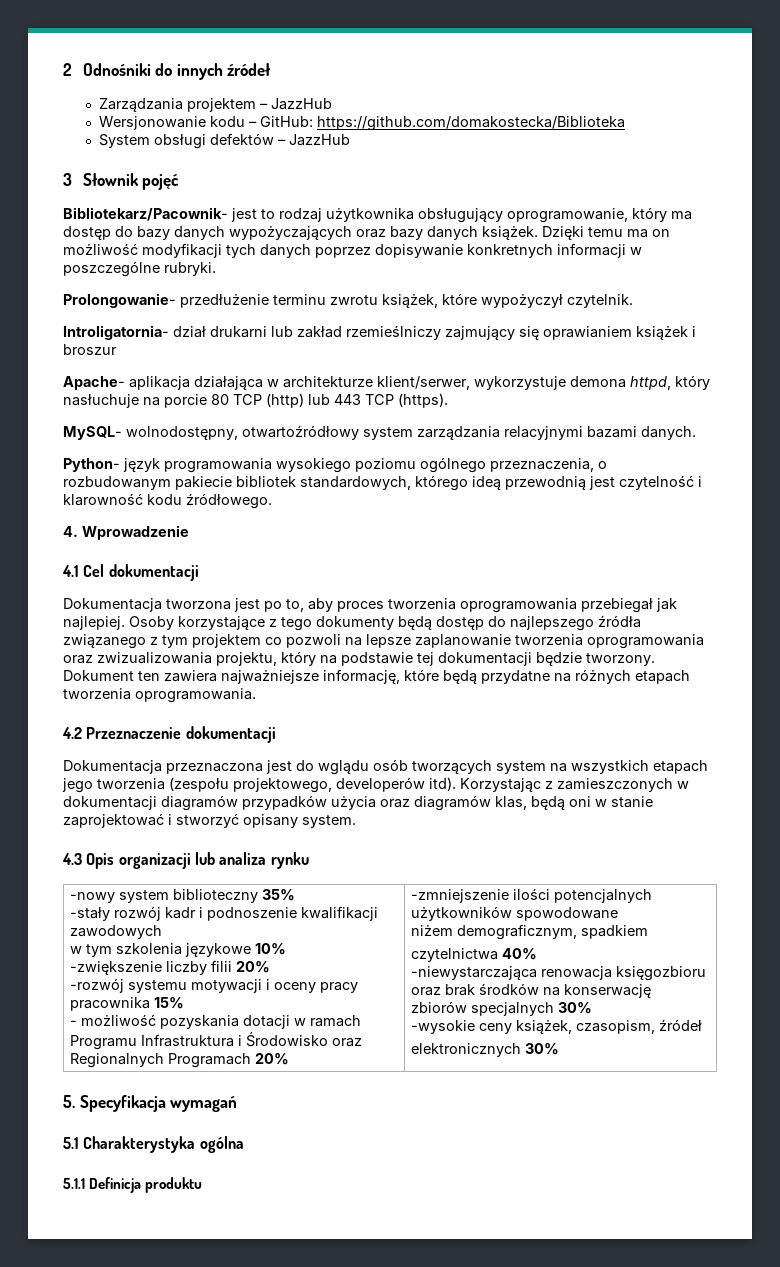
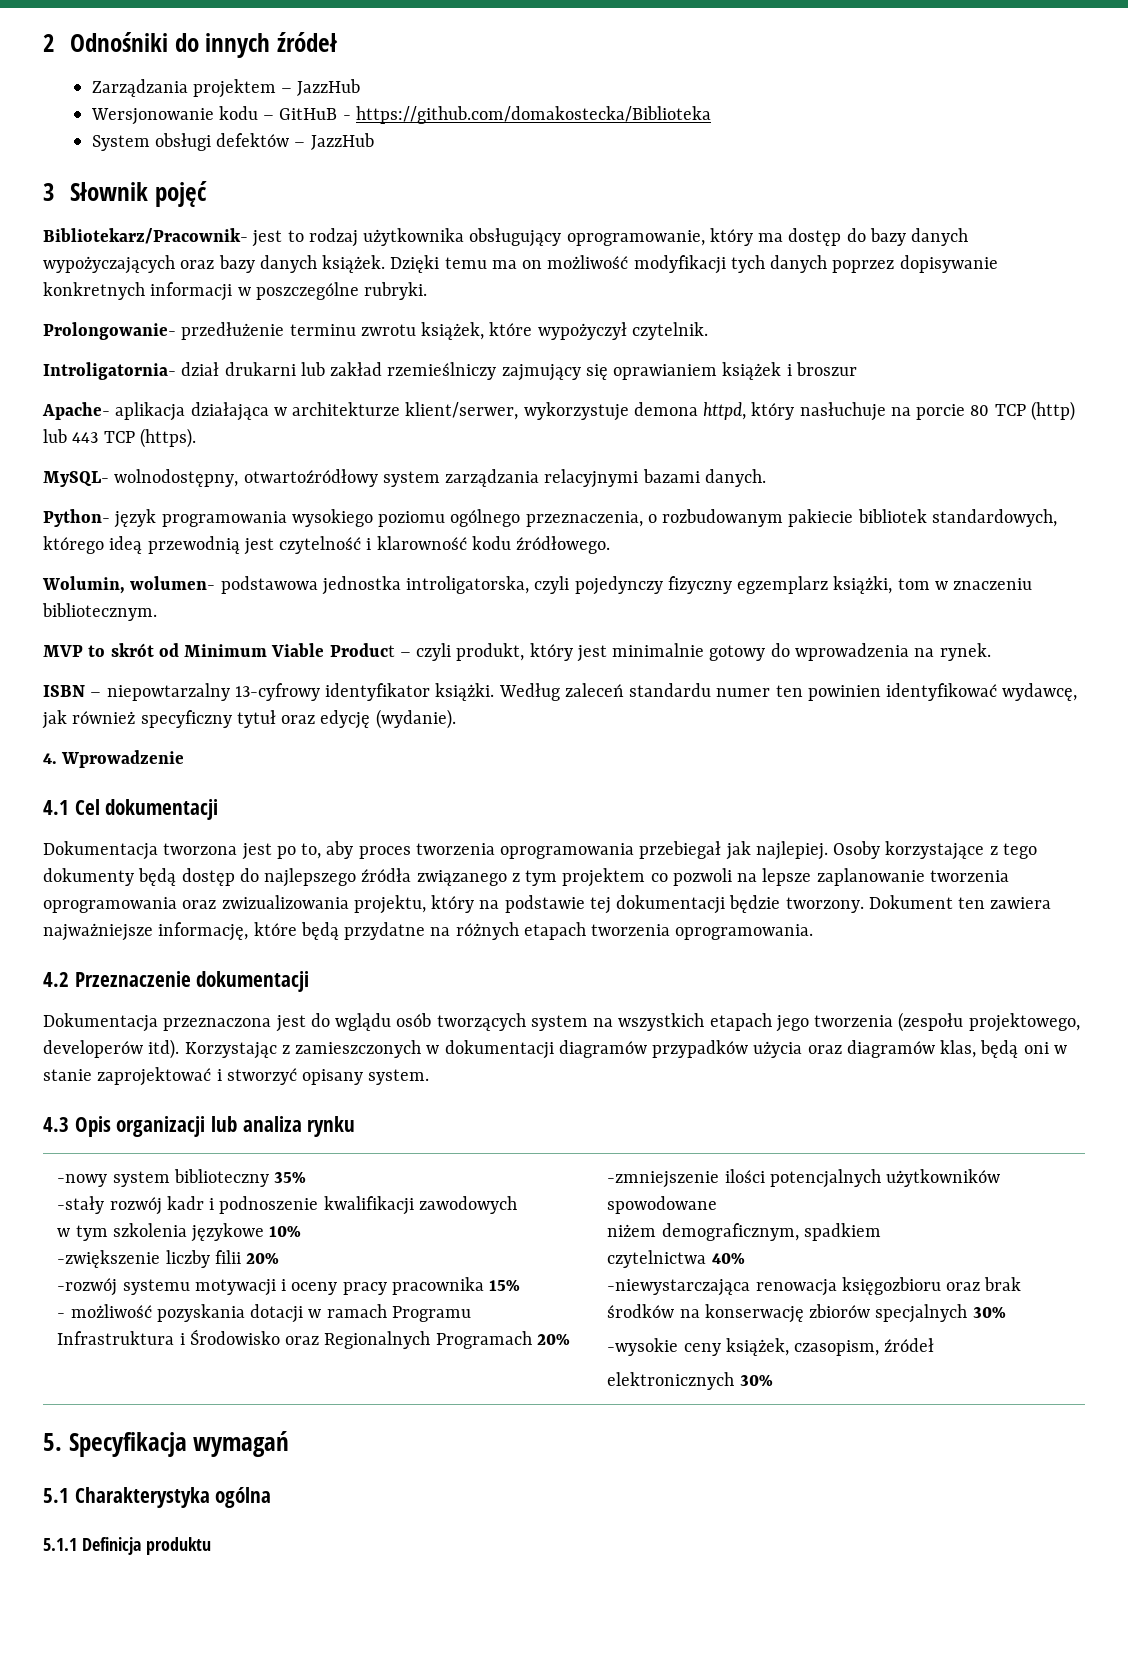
- Wersjonowanie kodu – GitHub: https://github.com/domakostecka/Biblioteka
+ Wersjonowanie kodu – GitHuB - https://github.com/domakostecka/Biblioteka
- Bibliotekarz/Pacownik- jest to rodzaj użytkownika obsługujący oprogramowanie, który ma dostęp do bazy danych wypożyczających oraz bazy danych książek.
+ Bibliotekarz/Pracownik- jest to rodzaj użytkownika obsługujący oprogramowanie, który ma dostęp do bazy danych wypożyczających oraz bazy danych książek.
+ Wolumin, wolumen- podstawowa jednostka introligatorska, czyli pojedynczy fizyczny egzemplarz książki, tom w znaczeniu bibliotecznym.
+ MVP to skrót od Minimum Viable Product – czyli produkt, który jest minimalnie gotowy do wprowadzenia na rynek.
+ ISBN – niepowtarzalny 13-cyfrowy identyfikator książki. Według zaleceń standardu numer ten powinien identyfikować wydawcę, jak również specyficzny tytuł oraz edycję (wydanie).

